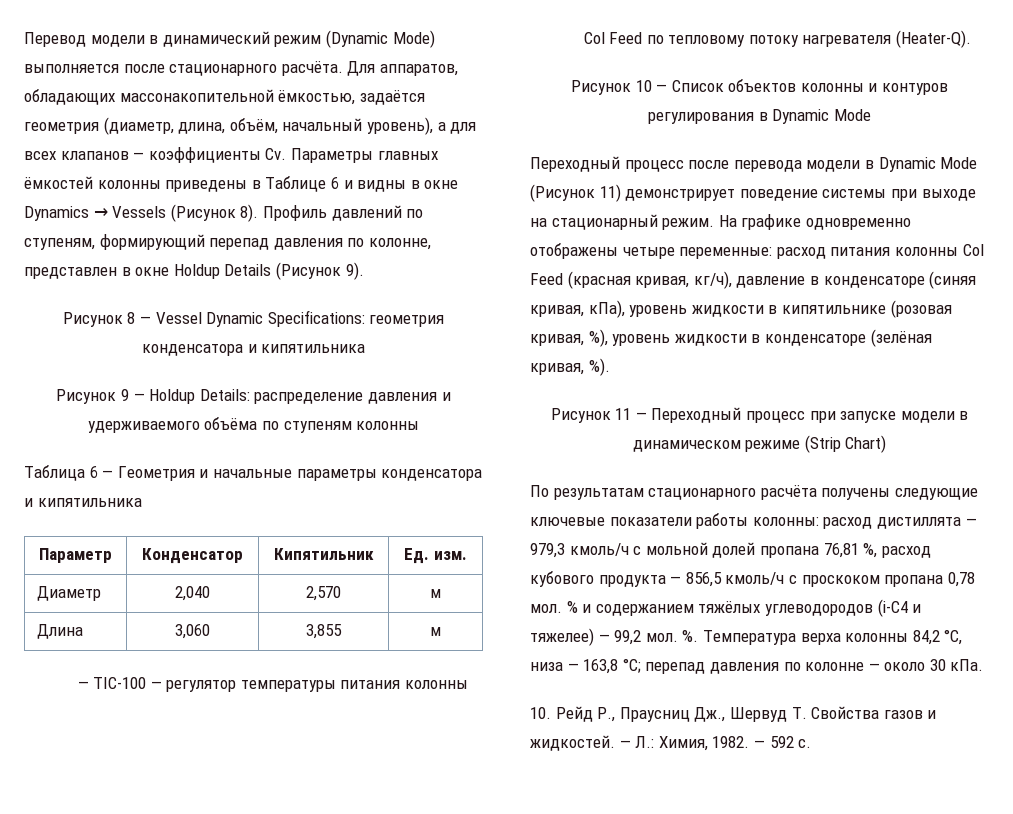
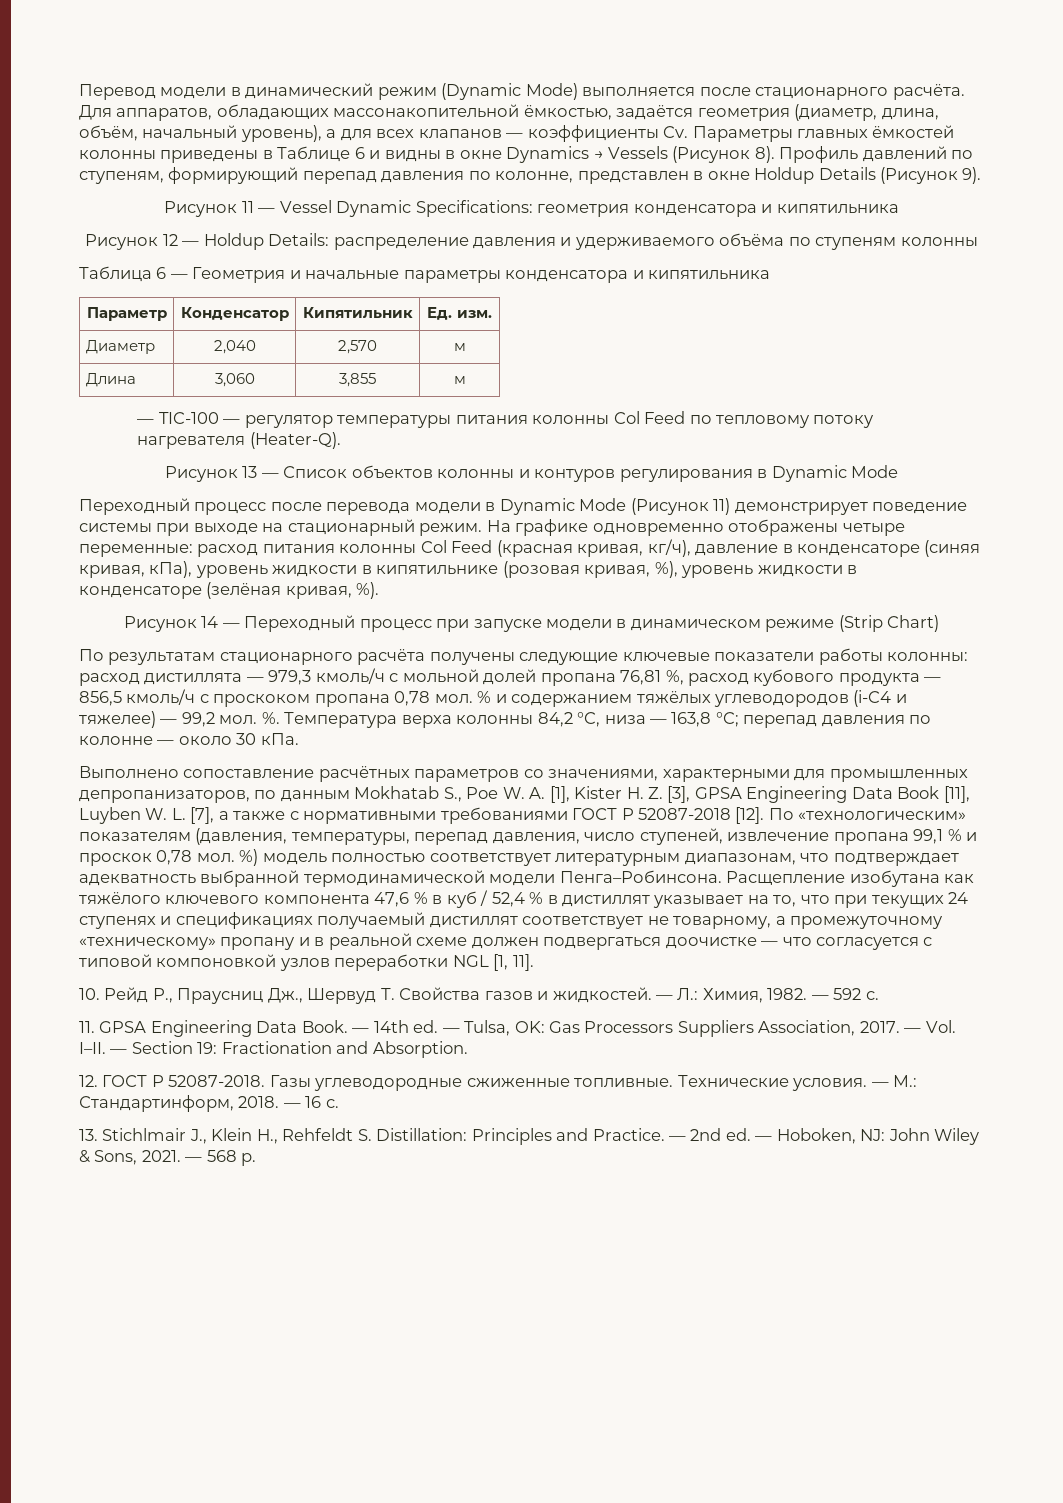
- Рисунок 8 — Vessel Dynamic Specifications: геометрия конденсатора и кипятильника
+ Рисунок 11 — Vessel Dynamic Specifications: геометрия конденсатора и кипятильника
- Рисунок 9 — Holdup Details: распределение давления и удерживаемого объёма по ступеням колонны
+ Рисунок 12 — Holdup Details: распределение давления и удерживаемого объёма по ступеням колонны
- Рисунок 10 — Список объектов колонны и контуров регулирования в Dynamic Mode
+ Рисунок 13 — Список объектов колонны и контуров регулирования в Dynamic Mode
- Рисунок 11 — Переходный процесс при запуске модели в динамическом режиме (Strip Chart)
+ Рисунок 14 — Переходный процесс при запуске модели в динамическом режиме (Strip Chart)
+ Выполнено сопоставление расчётных параметров со значениями, характерными для промышленных депропанизаторов, по данным Mokhatab S., Poe W. A. [1], Kister H. Z. [3], GPSA Engineering Data Book [11], Luyben W. L. [7], а также с нормативными требованиями ГОСТ Р 52087-2018 [12]. По «технологическим» показателям (давления, температуры, перепад давления, число ступеней, извлечение пропана 99,1 % и проскок 0,78 мол. %) модель полностью соответствует литературным диапазонам, что подтверждает адекватность выбранной термодинамической модели Пенга–Робинсона. Расщепление изобутана как тяжёлого ключевого компонента 47,6 % в куб / 52,4 % в дистиллят указывает на то, что при текущих 24 ступенях и спецификациях получаемый дистиллят соответствует не товарному, а промежуточному «техническому» пропану и в реальной схеме должен подвергаться доочистке — что согласуется с типовой компоновкой узлов переработки NGL [1, 11].
+ 11. GPSA Engineering Data Book. — 14th ed. — Tulsa, OK: Gas Processors Suppliers Association, 2017. — Vol. I–II. — Section 19: Fractionation and Absorption.
+ 12. ГОСТ Р 52087-2018. Газы углеводородные сжиженные топливные. Технические условия. — М.: Стандартинформ, 2018. — 16 с.
+ 13. Stichlmair J., Klein H., Rehfeldt S. Distillation: Principles and Practice. — 2nd ed. — Hoboken, NJ: John Wiley & Sons, 2021. — 568 p.

